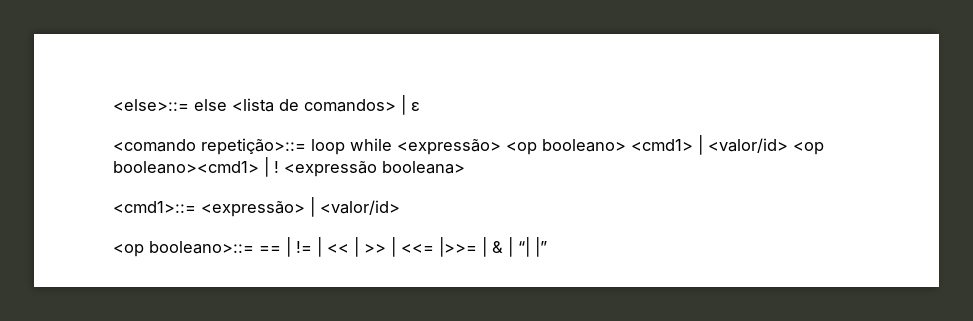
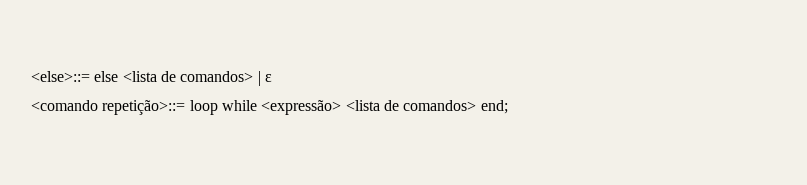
- <comando repetição>::= loop while <expressão> <op booleano> <cmd1> | <valor/id> <op booleano><cmd1> | ! <expressão booleana>
- <cmd1>::= <expressão> | <valor/id>
- <op booleano>::= == | != | << | >> | <<= |>>= | & | “| |”
+ <comando repetição>::= loop while <expressão> <lista de comandos> end;

